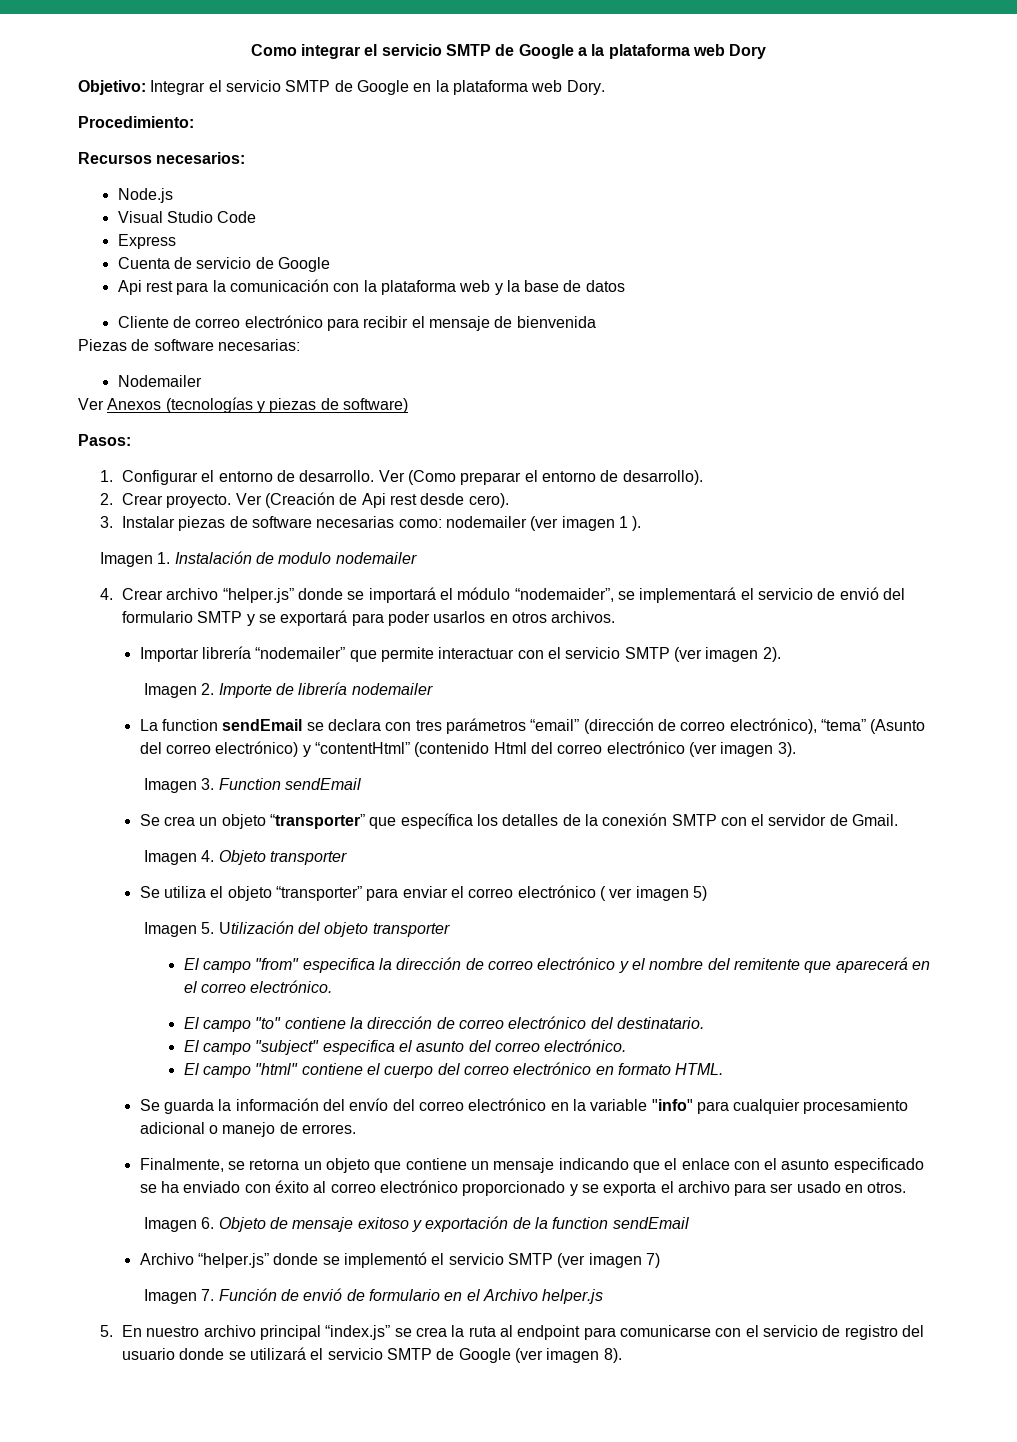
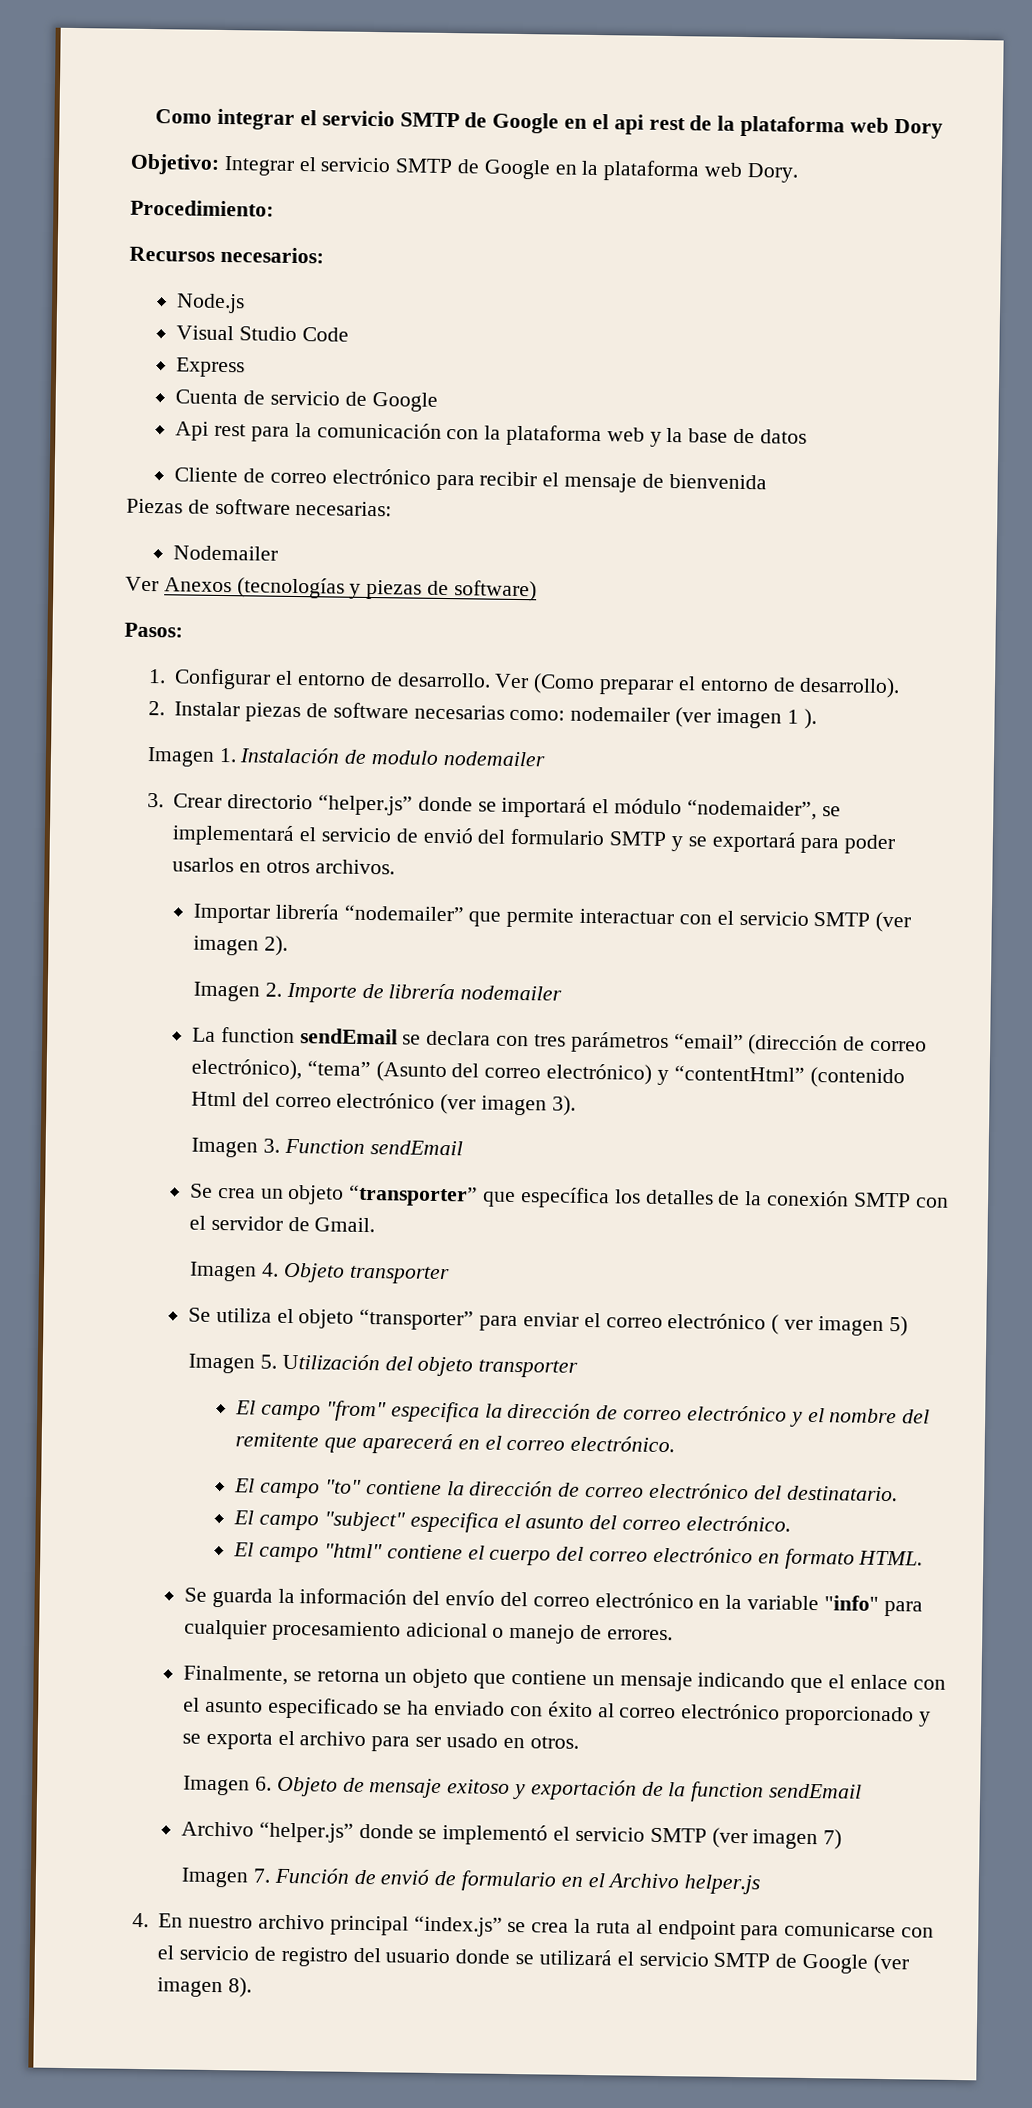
- Como integrar el servicio SMTP de Google a la plataforma web Dory
+ Como integrar el servicio SMTP de Google en el api rest de la plataforma web Dory
- 2. Crear proyecto. Ver (Creación de Api rest desde cero).
- 3. Instalar piezas de software necesarias como: nodemailer (ver imagen 1 ).
+ 2. Instalar piezas de software necesarias como: nodemailer (ver imagen 1 ).
- 4. Crear archivo “helper.js” donde se importará el módulo “nodemaider”, se implementará el servicio de envió del formulario SMTP y se exportará para poder usarlos en otros archivos.
+ 3. Crear directorio “helper.js” donde se importará el módulo “nodemaider”, se implementará el servicio de envió del formulario SMTP y se exportará para poder usarlos en otros archivos.
- 5. En nuestro archivo principal “index.js” se crea la ruta al endpoint para comunicarse con el servicio de registro del usuario donde se utilizará el servicio SMTP de Google (ver imagen 8).
+ 4. En nuestro archivo principal “index.js” se crea la ruta al endpoint para comunicarse con el servicio de registro del usuario donde se utilizará el servicio SMTP de Google (ver imagen 8).

